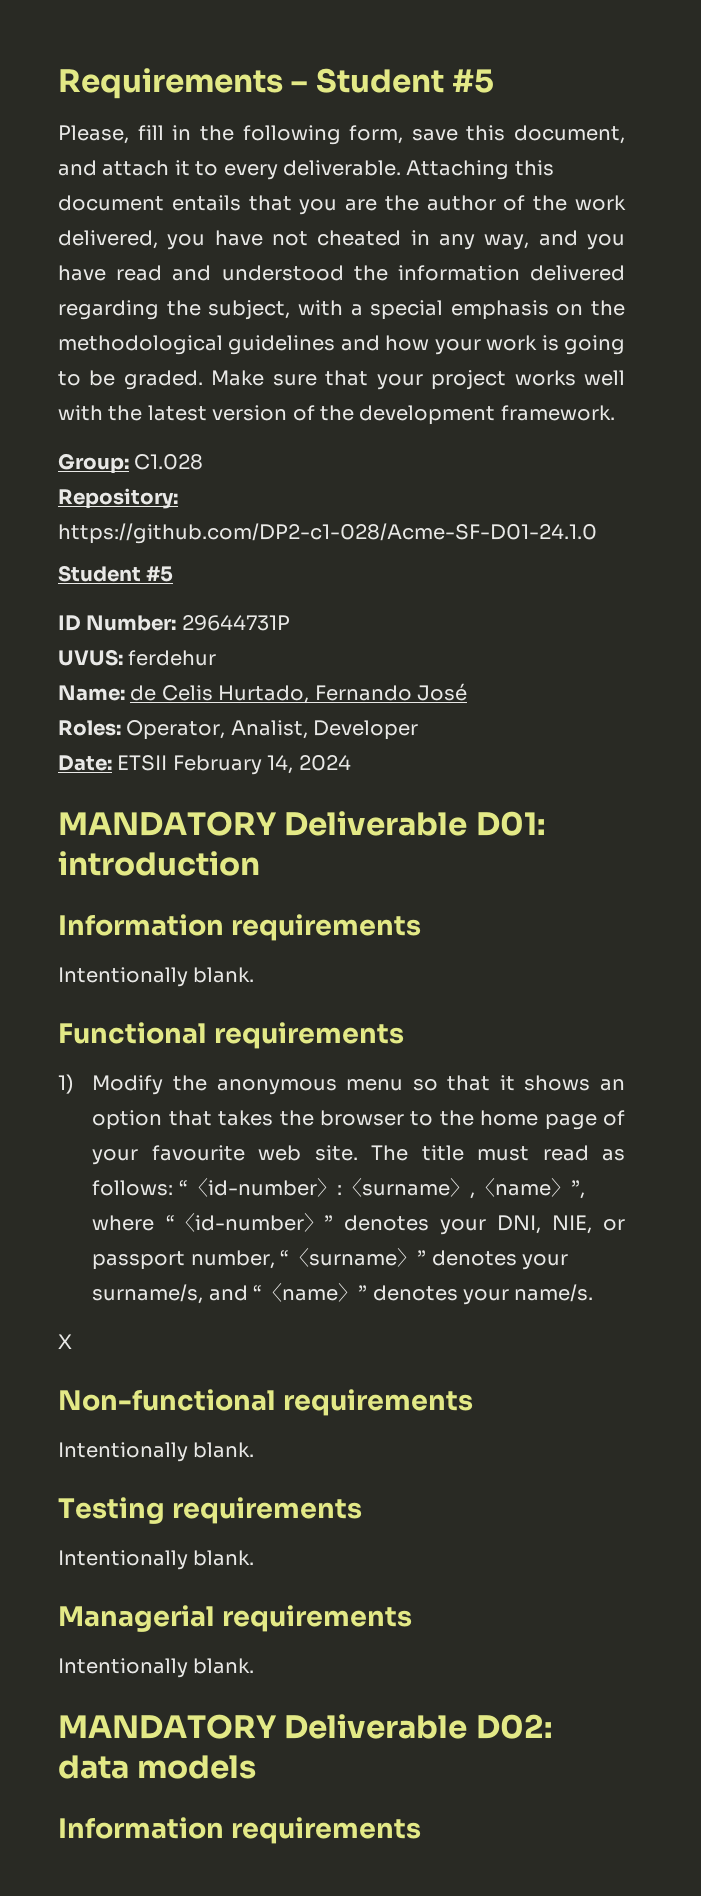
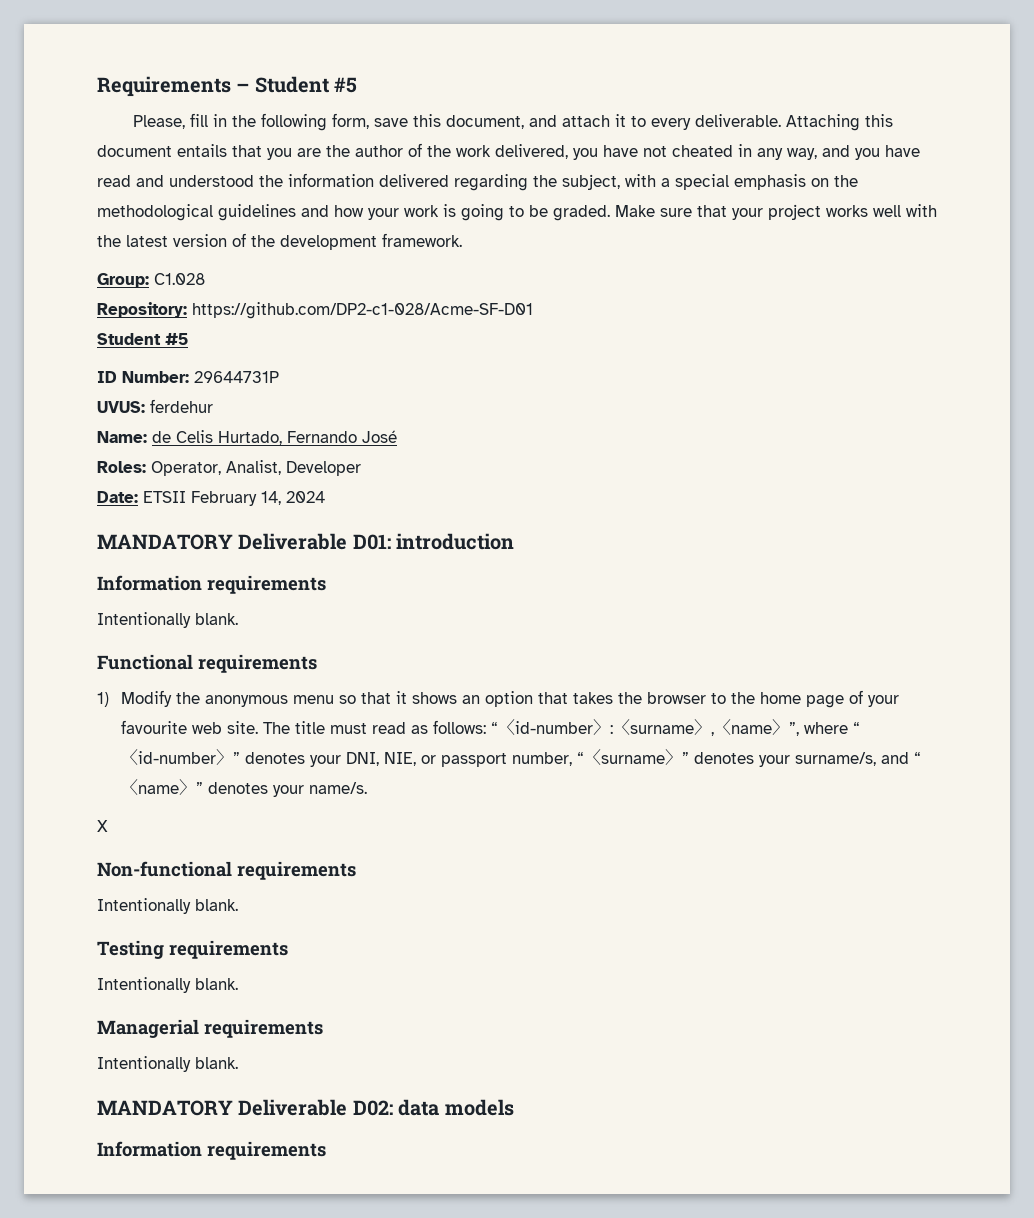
- Repository: https://github.com/DP2-c1-028/Acme-SF-D01-24.1.0
+ Repository: https://github.com/DP2-c1-028/Acme-SF-D01

